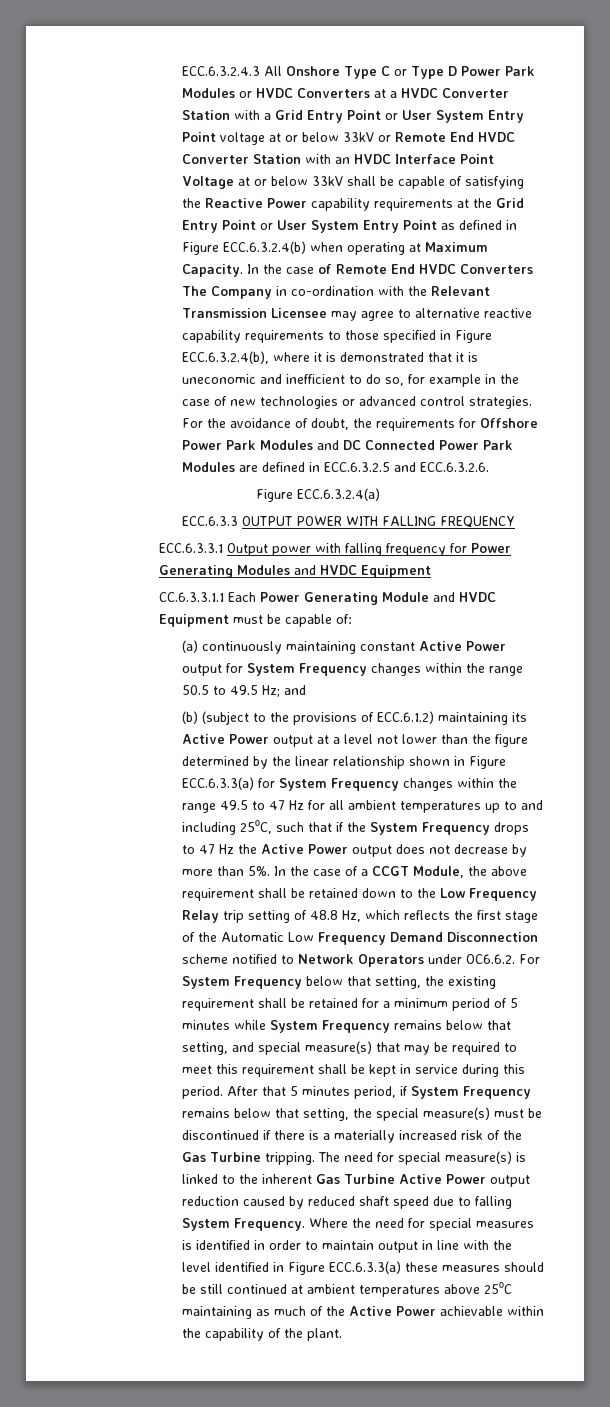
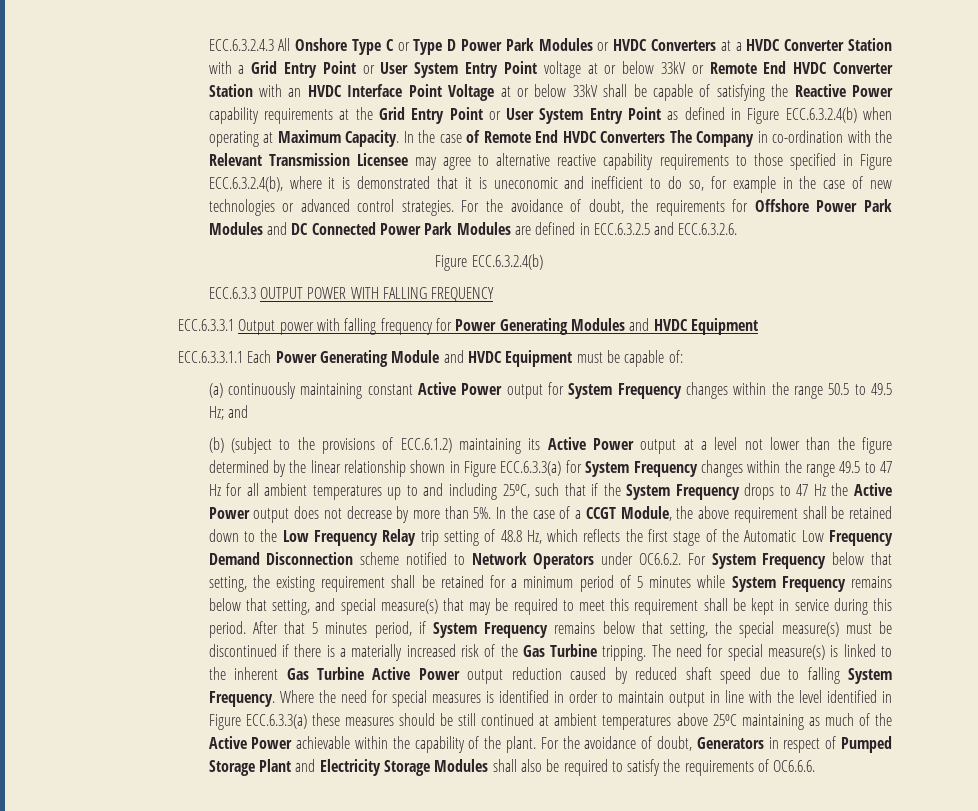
  For the avoidance of doubt, the requirements for Offshore Power Park Modules and DC Connected Power Park Modules are defined in ECC.6.3.2.5 and ECC.6.3.2.6.
- Figure ECC.6.3.2.4(a)
+ Figure ECC.6.3.2.4(b)
- CC.6.3.3.1.1 Each Power Generating Module and HVDC Equipment must be capable of:
+ ECC.6.3.3.1.1 Each Power Generating Module and HVDC Equipment must be capable of:
+ For the avoidance of doubt, Generators in respect of Pumped Storage Plant and Electricity Storage Modules shall also be required to satisfy the requirements of OC6.6.6.

